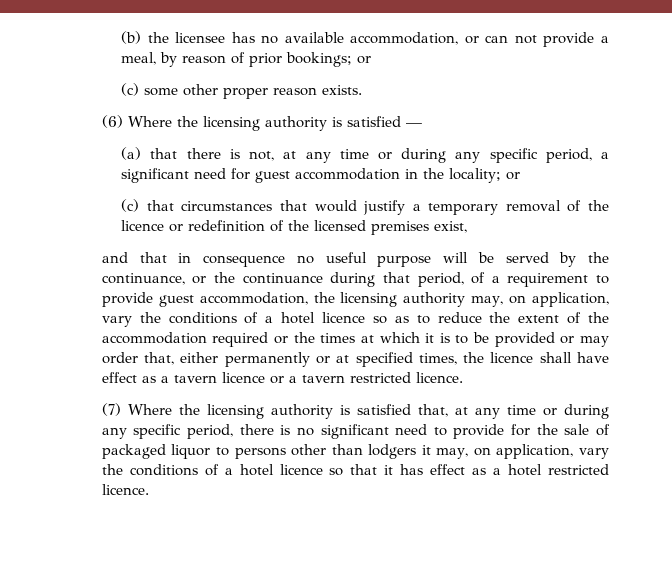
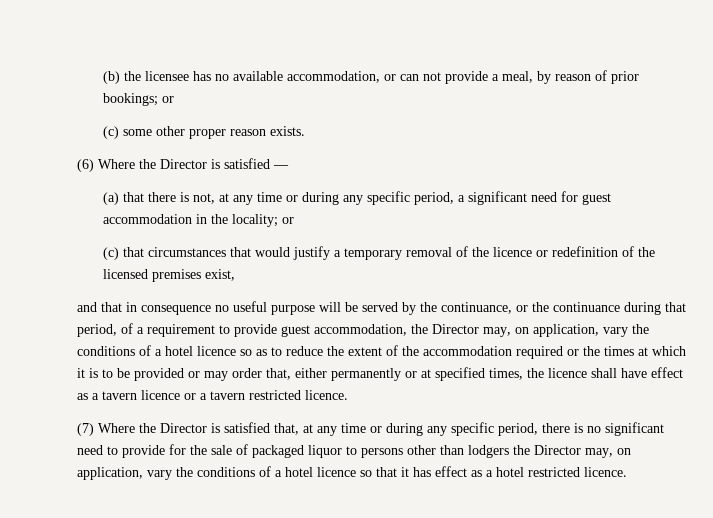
- (6) Where the licensing authority is satisfied —
+ (6) Where the Director is satisfied —
- and that in consequence no useful purpose will be served by the continuance, or the continuance during that period, of a requirement to provide guest accommodation, the licensing authority may, on application, vary the conditions of a hotel licence so as to reduce the extent of the accommodation required or the times at which it is to be provided or may order that, either permanently or at specified times, the licence shall have effect as a tavern licence or a tavern restricted licence.
+ and that in consequence no useful purpose will be served by the continuance, or the continuance during that period, of a requirement to provide guest accommodation, the Director may, on application, vary the conditions of a hotel licence so as to reduce the extent of the accommodation required or the times at which it is to be provided or may order that, either permanently or at specified times, the licence shall have effect as a tavern licence or a tavern restricted licence.
- (7) Where the licensing authority is satisfied that, at any time or during any specific period, there is no significant need to provide for the sale of packaged liquor to persons other than lodgers it may, on application, vary the conditions of a hotel licence so that it has effect as a hotel restricted licence.
+ (7) Where the Director is satisfied that, at any time or during any specific period, there is no significant need to provide for the sale of packaged liquor to persons other than lodgers the Director may, on application, vary the conditions of a hotel licence so that it has effect as a hotel restricted licence.

